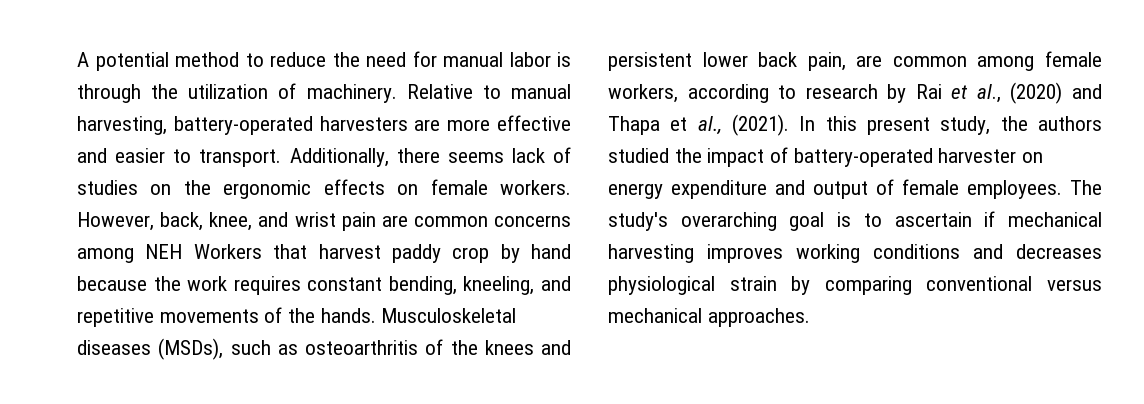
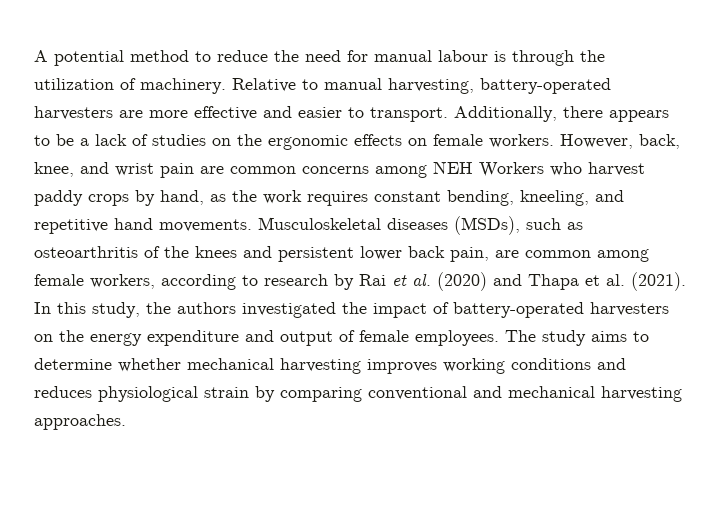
- A potential method to reduce the need for manual labor is through the utilization of machinery.
+ A potential method to reduce the need for manual labour is through the utilization of machinery.
- Additionally, there seems lack of studies on the ergonomic effects on female workers.
+ Additionally, there appears to be a lack of studies on the ergonomic effects on female workers.
- However, back, knee, and wrist pain are common concerns among NEH Workers that harvest paddy crop by hand because the work requires constant bending, kneeling, and repetitive movements of the hands.
+ However, back, knee, and wrist pain are common concerns among NEH Workers who harvest paddy crops by hand, as the work requires constant bending, kneeling, and repetitive hand movements.
- Musculoskeletal diseases (MSDs), such as osteoarthritis of the knees and persistent lower back pain, are common among female workers, according to research by Rai et al., (2020) and Thapa et al., (2021).
+ Musculoskeletal diseases (MSDs), such as osteoarthritis of the knees and persistent lower back pain, are common among female workers, according to research by Rai et al. (2020) and Thapa et al. (2021).
- In this present study, the authors studied the impact of battery-operated harvester on energy expenditure and output of female employees.
+ In this study, the authors investigated the impact of battery-operated harvesters on the energy expenditure and output of female employees.
- The study's overarching goal is to ascertain if mechanical harvesting improves working conditions and decreases physiological strain by comparing conventional versus mechanical approaches.
+ The study aims to determine whether mechanical harvesting improves working conditions and reduces physiological strain by comparing conventional and mechanical harvesting approaches.

